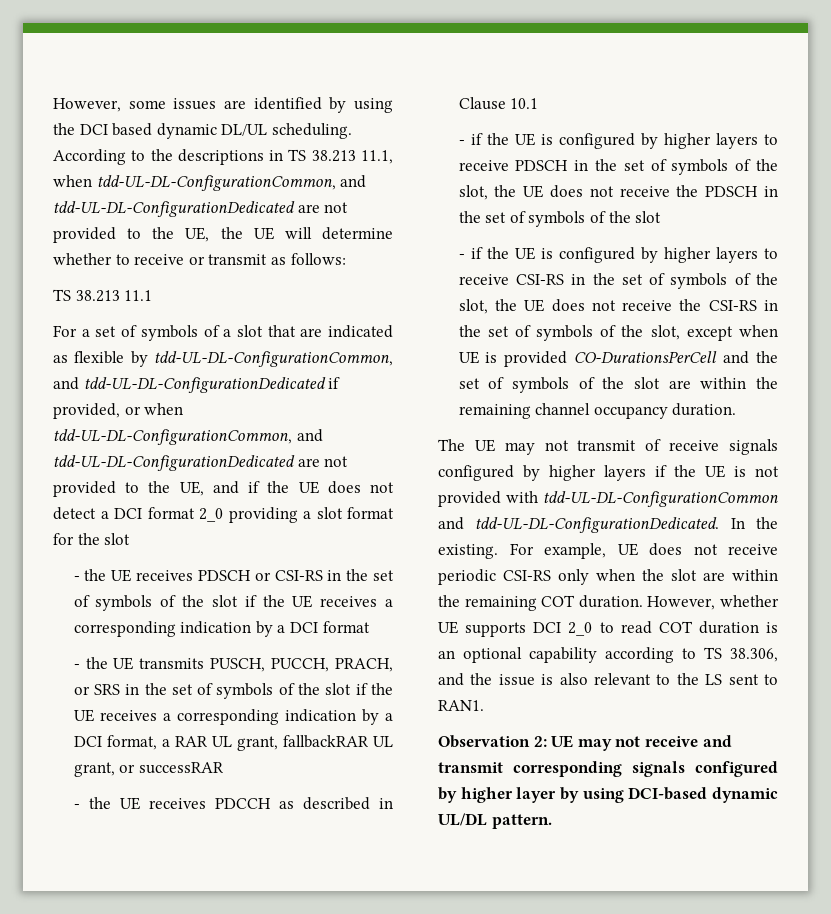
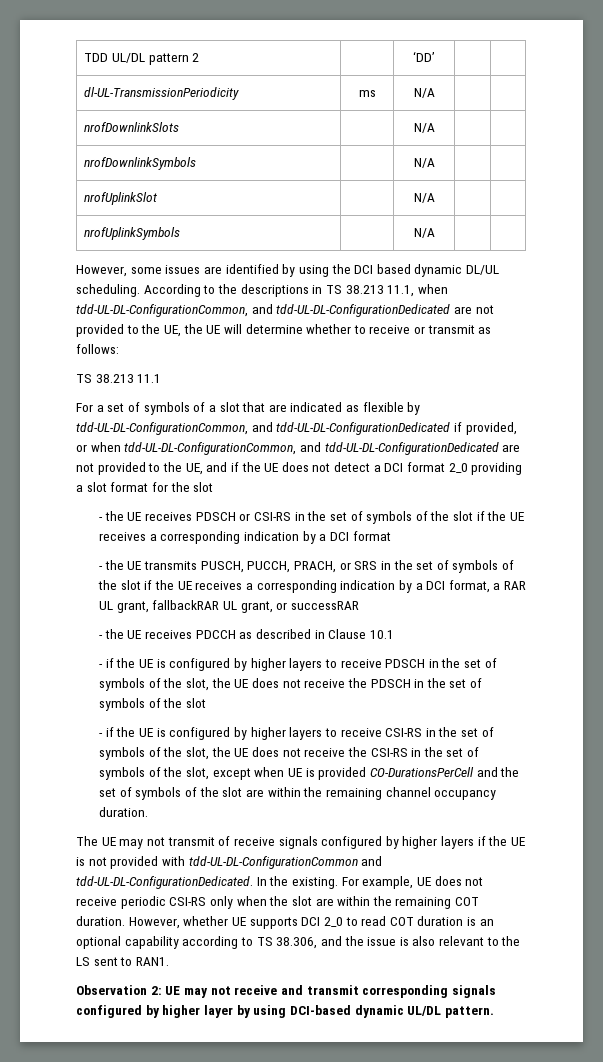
+ TDD UL/DL pattern 2 | | ‘DD’ | |
+ dl-UL-TransmissionPeriodicity | ms | N/A | |
+ nrofDownlinkSlots | | N/A | |
+ nrofDownlinkSymbols | | N/A | |
+ nrofUplinkSlot | | N/A | |
+ nrofUplinkSymbols | | N/A | |

